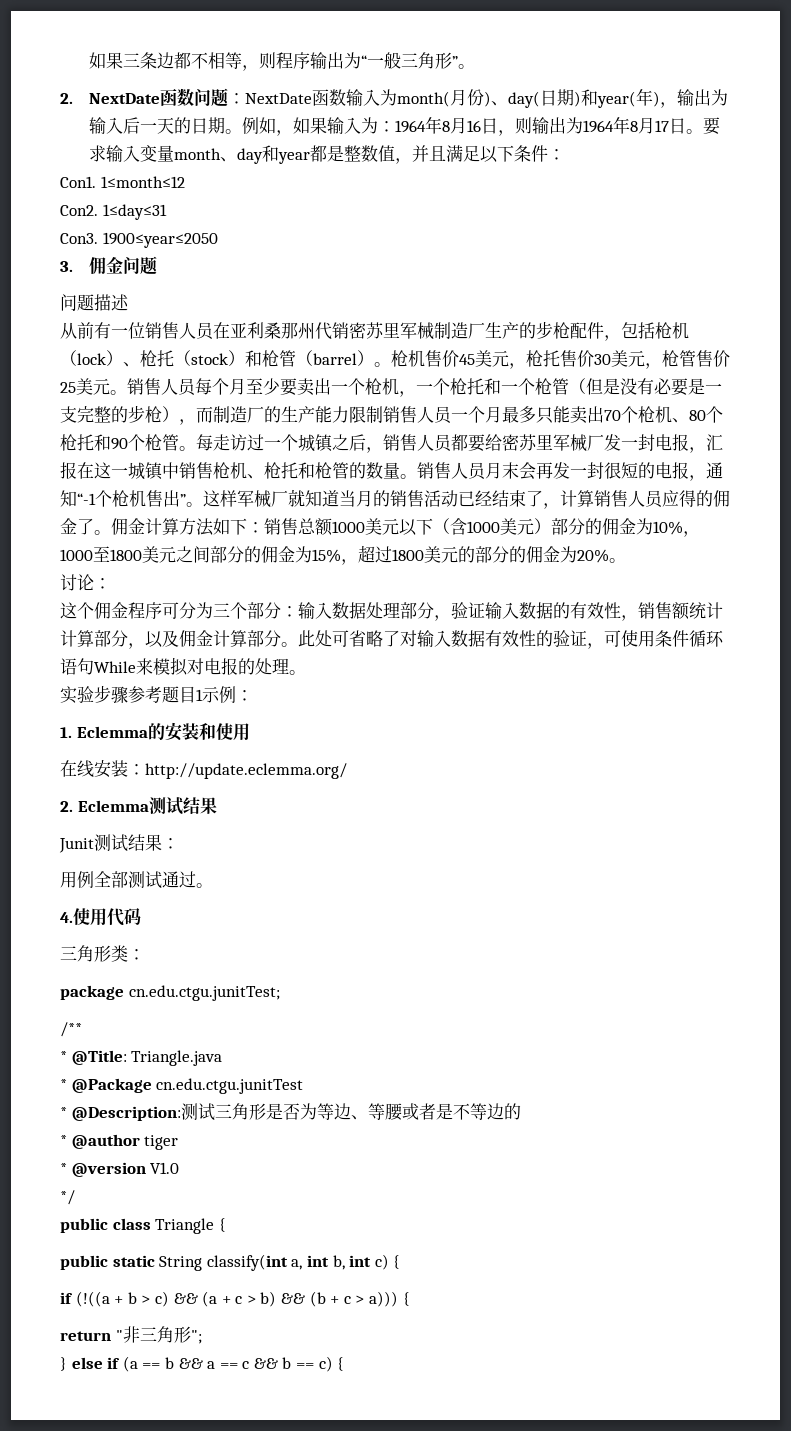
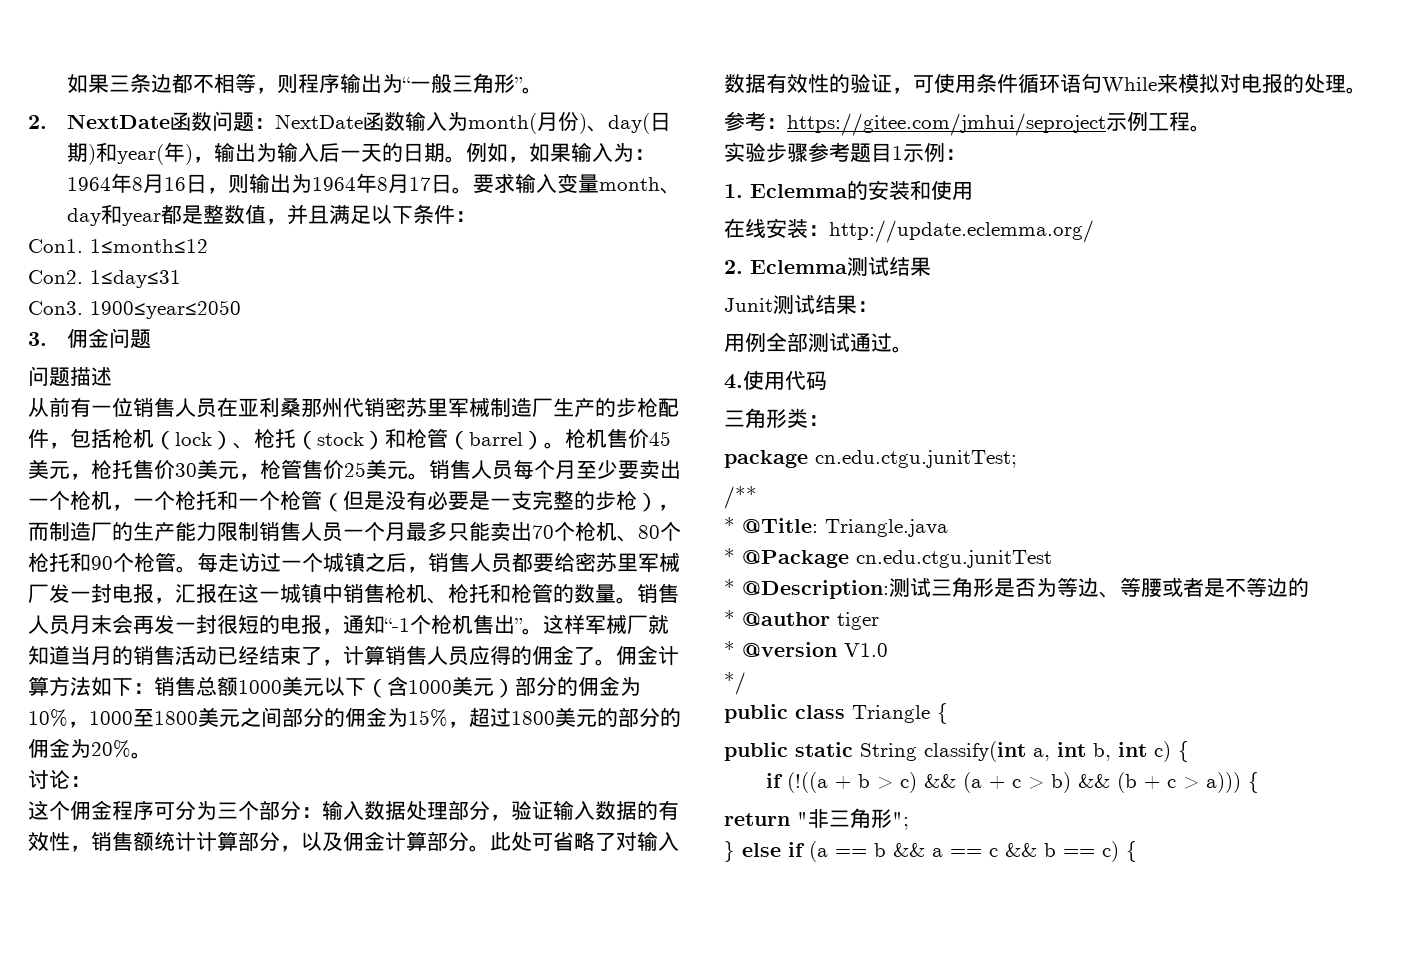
+ 参考：https://gitee.com/jmhui/seproject示例工程。

